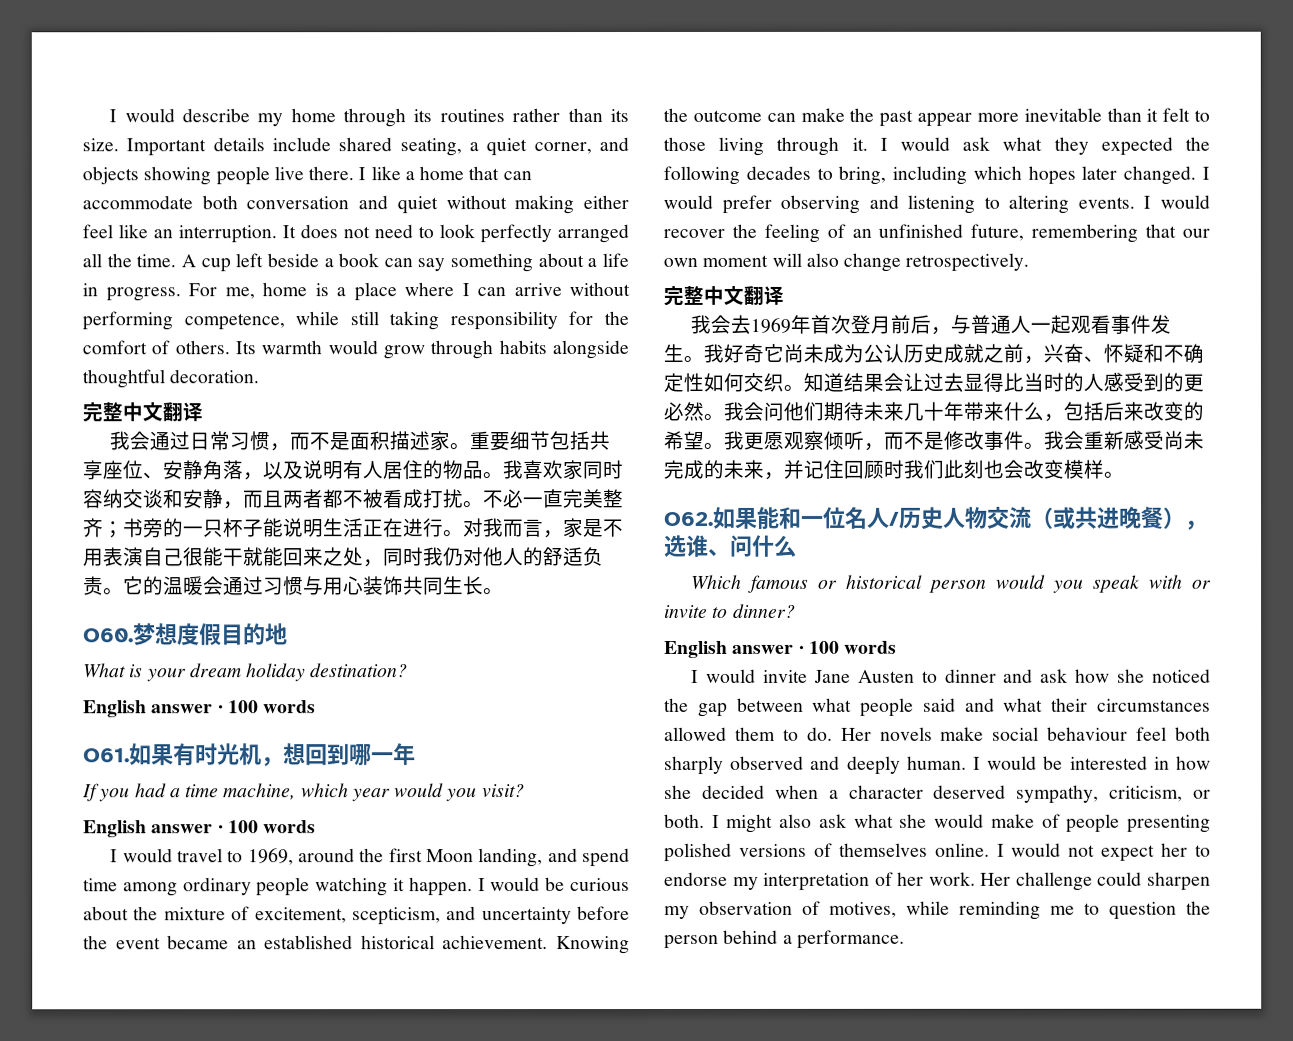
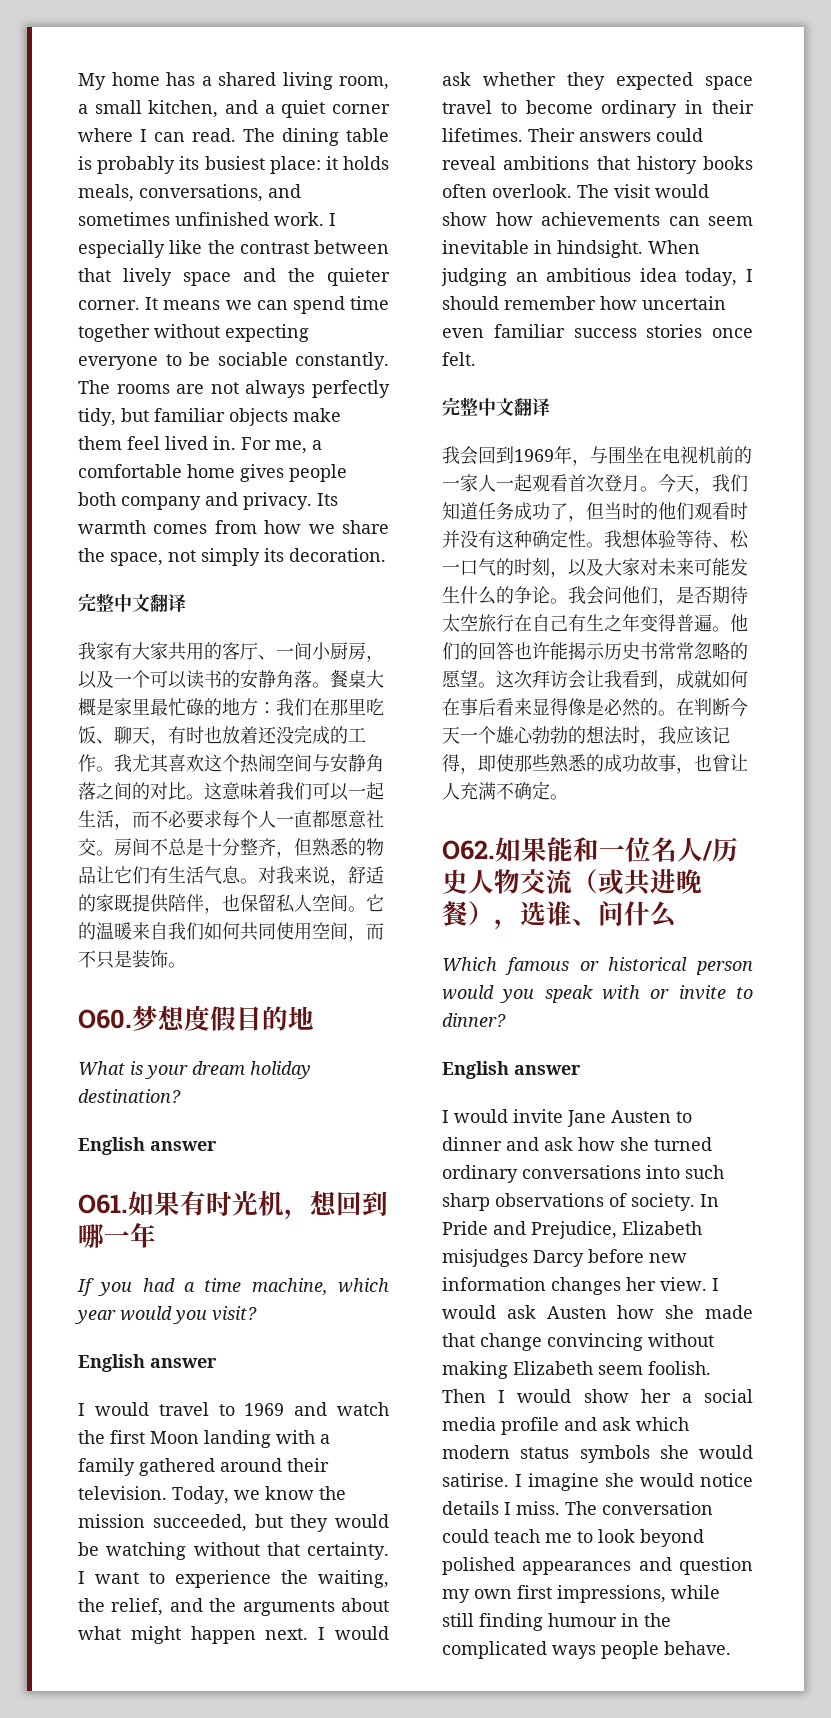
- I would describe my home through its routines rather than its size. Important details include shared seating, a quiet corner, and objects showing people live there. I like a home that can accommodate both conversation and quiet without making either feel like an interruption. It does not need to look perfectly arranged all the time. A cup left beside a book can say something about a life in progress. For me, home is a place where I can arrive without performing competence, while still taking responsibility for the comfort of others. Its warmth would grow through habits alongside thoughtful decoration.
+ My home has a shared living room, a small kitchen, and a quiet corner where I can read. The dining table is probably its busiest place: it holds meals, conversations, and sometimes unfinished work. I especially like the contrast between that lively space and the quieter corner. It means we can spend time together without expecting everyone to be sociable constantly. The rooms are not always perfectly tidy, but familiar objects make them feel lived in. For me, a comfortable home gives people both company and privacy. Its warmth comes from how we share the space, not simply its decoration.
- 我会通过日常习惯，而不是面积描述家。重要细节包括共享座位、安静角落，以及说明有人居住的物品。我喜欢家同时容纳交谈和安静，而且两者都不被看成打扰。不必一直完美整齐；书旁的一只杯子能说明生活正在进行。对我而言，家是不用表演自己很能干就能回来之处，同时我仍对他人的舒适负责。它的温暖会通过习惯与用心装饰共同生长。
+ 我家有大家共用的客厅、一间小厨房，以及一个可以读书的安静角落。餐桌大概是家里最忙碌的地方：我们在那里吃饭、聊天，有时也放着还没完成的工作。我尤其喜欢这个热闹空间与安静角落之间的对比。这意味着我们可以一起生活，而不必要求每个人一直都愿意社交。房间不总是十分整齐，但熟悉的物品让它们有生活气息。对我来说，舒适的家既提供陪伴，也保留私人空间。它的温暖来自我们如何共同使用空间，而不只是装饰。
  What is your dream holiday destination?
- English answer · 100 words
+ English answer
  If you had a time machine, which year would you visit?
- English answer · 100 words
+ English answer
- I would travel to 1969, around the first Moon landing, and spend time among ordinary people watching it happen. I would be curious about the mixture of excitement, scepticism, and uncertainty before the event became an established historical achievement. Knowing the outcome can make the past appear more inevitable than it felt to those living through it. I would ask what they expected the following decades to bring, including which hopes later changed. I would prefer observing and listening to altering events. I would recover the feeling of an unfinished future, remembering that our own moment will also change retrospectively.
+ I would travel to 1969 and watch the first Moon landing with a family gathered around their television. Today, we know the mission succeeded, but they would be watching without that certainty. I want to experience the waiting, the relief, and the arguments about what might happen next. I would ask whether they expected space travel to become ordinary in their lifetimes. Their answers could reveal ambitions that history books often overlook. The visit would show how achievements can seem inevitable in hindsight. When judging an ambitious idea today, I should remember how uncertain even familiar success stories once felt.
  完整中文翻译
- 我会去1969年首次登月前后，与普通人一起观看事件发生。我好奇它尚未成为公认历史成就之前，兴奋、怀疑和不确定性如何交织。知道结果会让过去显得比当时的人感受到的更必然。我会问他们期待未来几十年带来什么，包括后来改变的希望。我更愿观察倾听，而不是修改事件。我会重新感受尚未完成的未来，并记住回顾时我们此刻也会改变模样。
+ 我会回到1969年，与围坐在电视机前的一家人一起观看首次登月。今天，我们知道任务成功了，但当时的他们观看时并没有这种确定性。我想体验等待、松一口气的时刻，以及大家对未来可能发生什么的争论。我会问他们，是否期待太空旅行在自己有生之年变得普遍。他们的回答也许能揭示历史书常常忽略的愿望。这次拜访会让我看到，成就如何在事后看来显得像是必然的。在判断今天一个雄心勃勃的想法时，我应该记得，即使那些熟悉的成功故事，也曾让人充满不确定。
  Which famous or historical person would you speak with or invite to dinner?
- English answer · 100 words
+ English answer
- I would invite Jane Austen to dinner and ask how she noticed the gap between what people said and what their circumstances allowed them to do. Her novels make social behaviour feel both sharply observed and deeply human. I would be interested in how she decided when a character deserved sympathy, criticism, or both. I might also ask what she would make of people presenting polished versions of themselves online. I would not expect her to endorse my interpretation of her work. Her challenge could sharpen my observation of motives, while reminding me to question the person behind a performance.
+ I would invite Jane Austen to dinner and ask how she turned ordinary conversations into such sharp observations of society. In Pride and Prejudice, Elizabeth misjudges Darcy before new information changes her view. I would ask Austen how she made that change convincing without making Elizabeth seem foolish. Then I would show her a social media profile and ask which modern status symbols she would satirise. I imagine she would notice details I miss. The conversation could teach me to look beyond polished appearances and question my own first impressions, while still finding humour in the complicated ways people behave.

